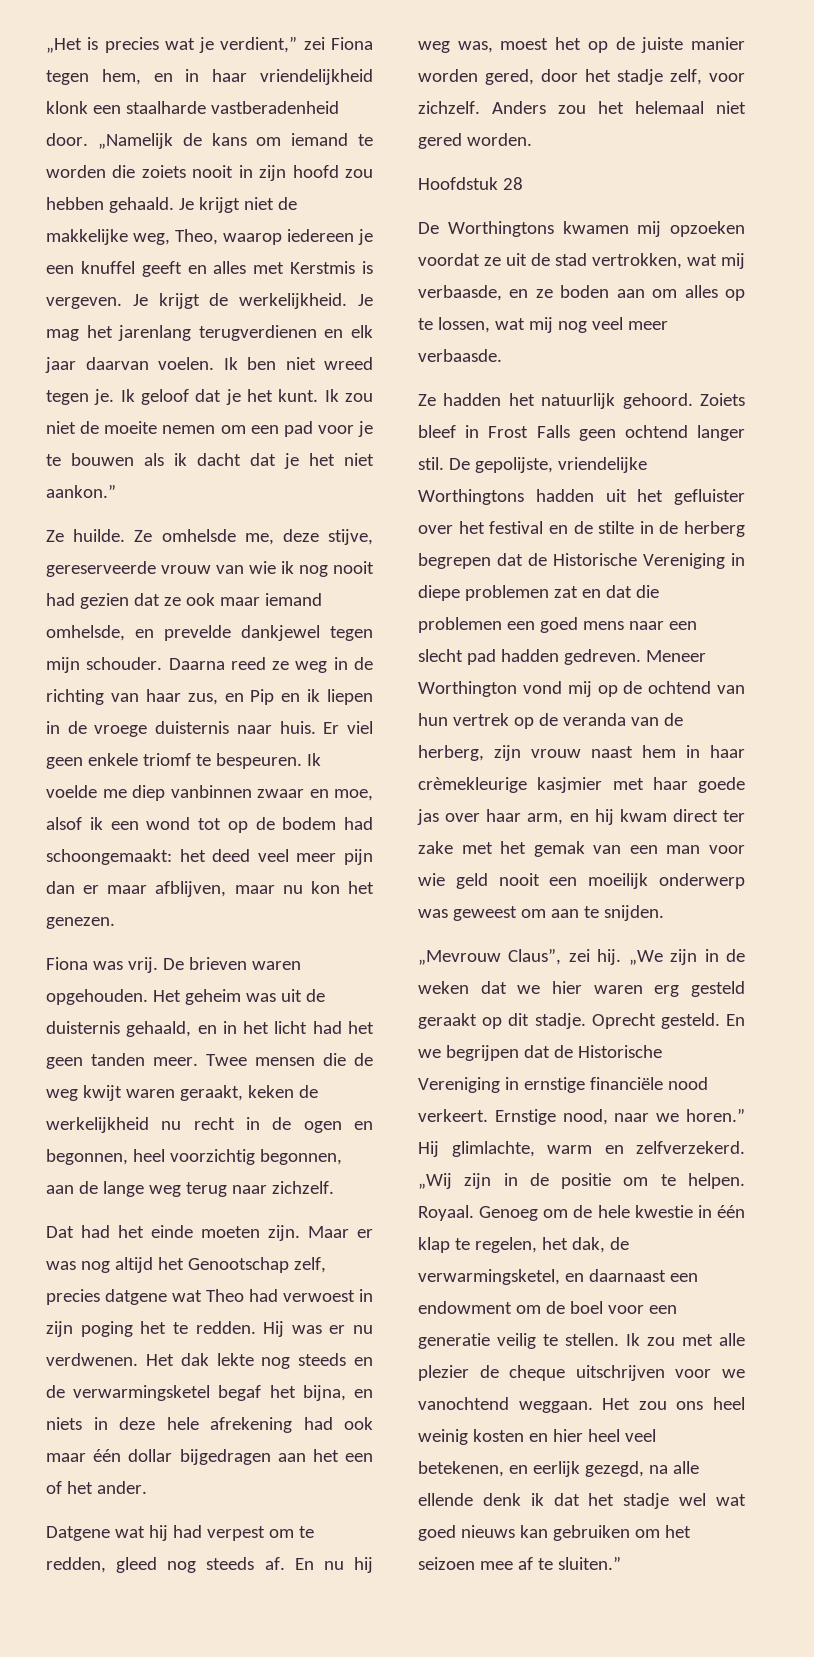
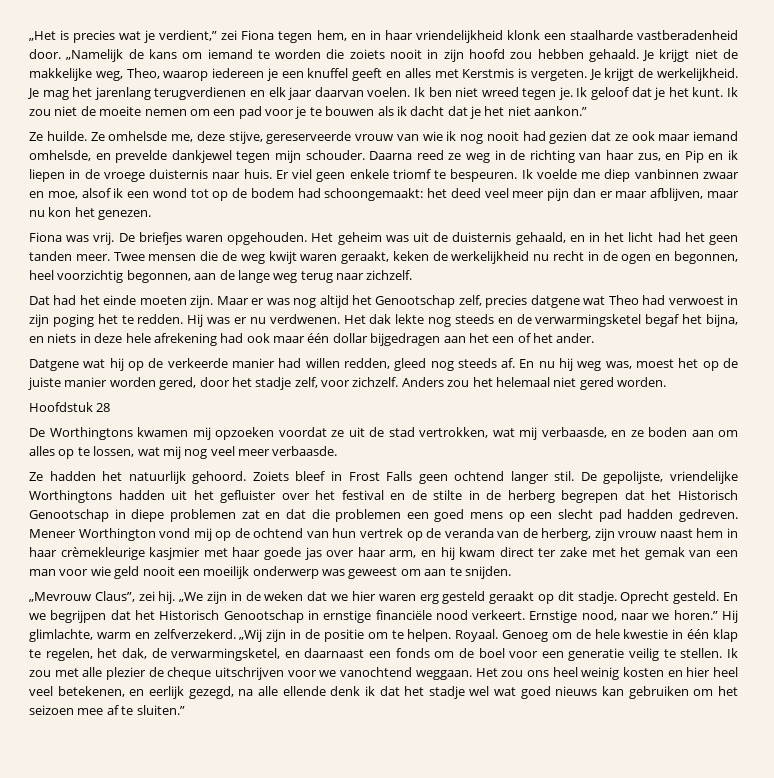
- Je krijgt niet de makkelijke weg, Theo, waarop iedereen je een knuffel geeft en alles met Kerstmis is vergeven.
+ Je krijgt niet de makkelijke weg, Theo, waarop iedereen je een knuffel geeft en alles met Kerstmis is vergeten.
- De brieven waren opgehouden.
+ De briefjes waren opgehouden.
- Datgene wat hij had verpest om te redden, gleed nog steeds af.
+ Datgene wat hij op de verkeerde manier had willen redden, gleed nog steeds af.
- De gepolijste, vriendelijke Worthingtons hadden uit het gefluister over het festival en de stilte in de herberg begrepen dat de Historische Vereniging in diepe problemen zat en dat die problemen een goed mens naar een slecht pad hadden gedreven.
+ De gepolijste, vriendelijke Worthingtons hadden uit het gefluister over het festival en de stilte in de herberg begrepen dat het Historisch Genootschap in diepe problemen zat en dat die problemen een goed mens op een slecht pad hadden gedreven.
- En we begrijpen dat de Historische Vereniging in ernstige financiële nood verkeert.
+ En we begrijpen dat het Historisch Genootschap in ernstige financiële nood verkeert.
- Genoeg om de hele kwestie in één klap te regelen, het dak, de verwarmingsketel, en daarnaast een endowment om de boel voor een generatie veilig te stellen.
+ Genoeg om de hele kwestie in één klap te regelen, het dak, de verwarmingsketel, en daarnaast een fonds om de boel voor een generatie veilig te stellen.

